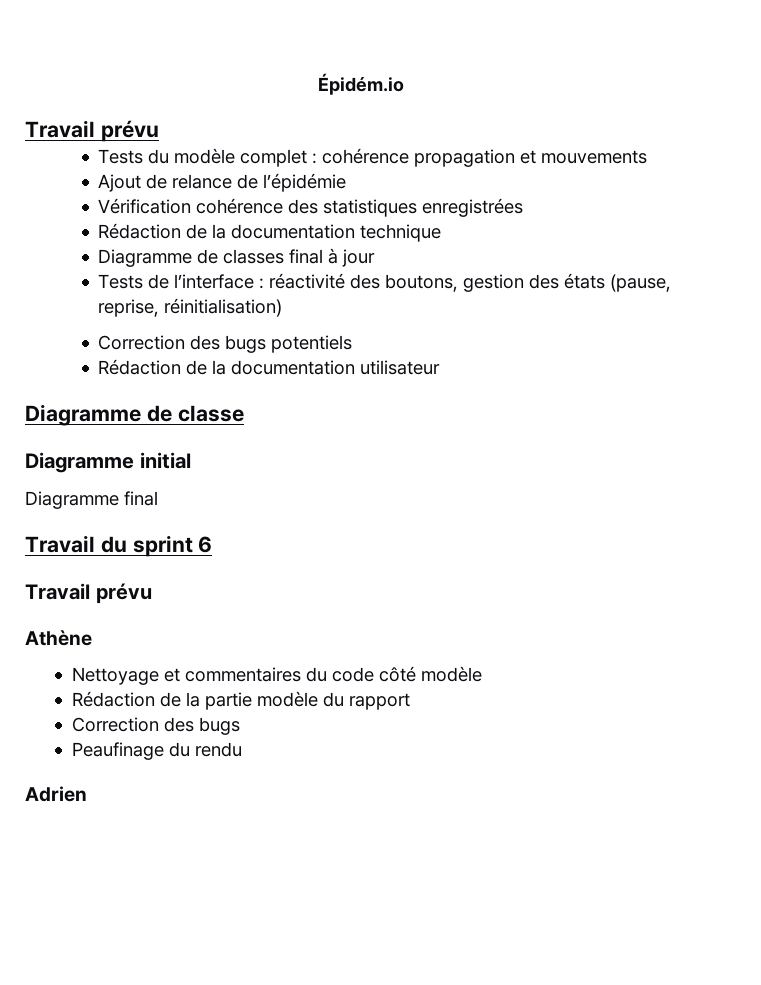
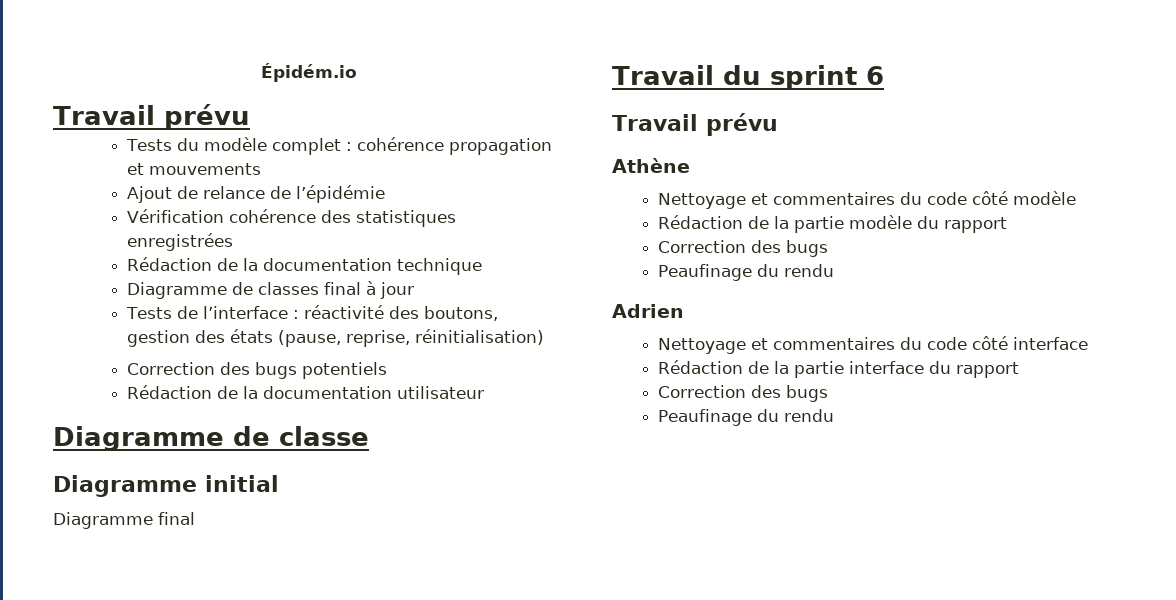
+ Nettoyage et commentaires du code côté interface
+ Rédaction de la partie interface du rapport
+ Correction des bugs
+ Peaufinage du rendu

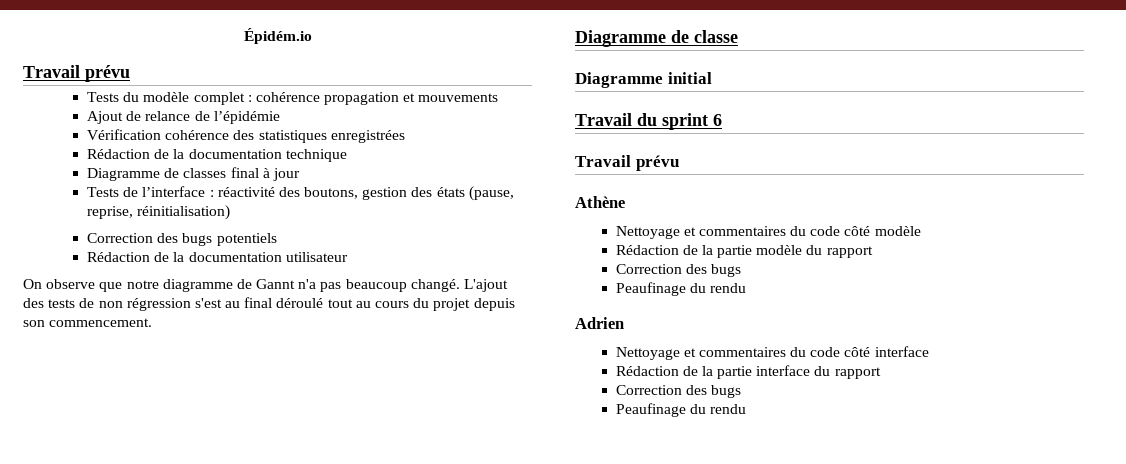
+ On observe que notre diagramme de Gannt n'a pas beaucoup changé. L'ajout des tests de non régression s'est au final déroulé tout au cours du projet depuis son commencement.
- Diagramme final

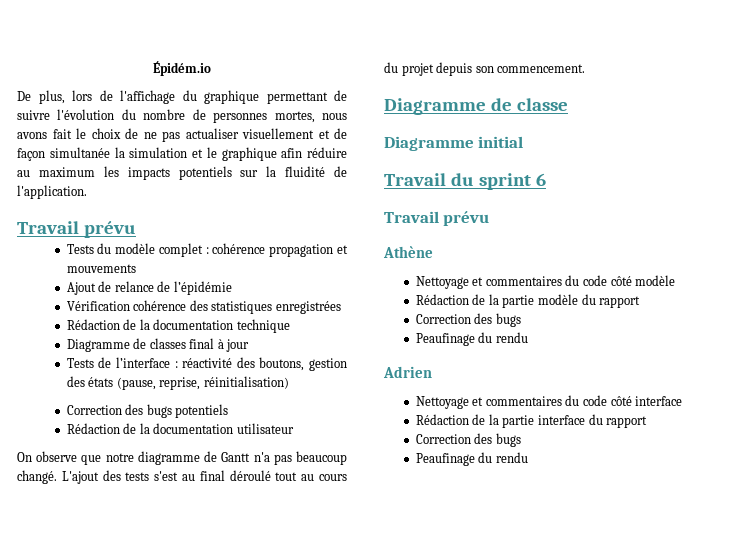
+ De plus, lors de l'affichage du graphique permettant de suivre l'évolution du nombre de personnes mortes, nous avons fait le choix de ne pas actualiser visuellement et de façon simultanée la simulation et le graphique afin réduire au maximum les impacts potentiels sur la fluidité de l'application.
- On observe que notre diagramme de Gannt n'a pas beaucoup changé.
+ On observe que notre diagramme de Gantt n'a pas beaucoup changé.
- L'ajout des tests de non régression s'est au final déroulé tout au cours du projet depuis son commencement.
+ L'ajout des tests s'est au final déroulé tout au cours du projet depuis son commencement.

